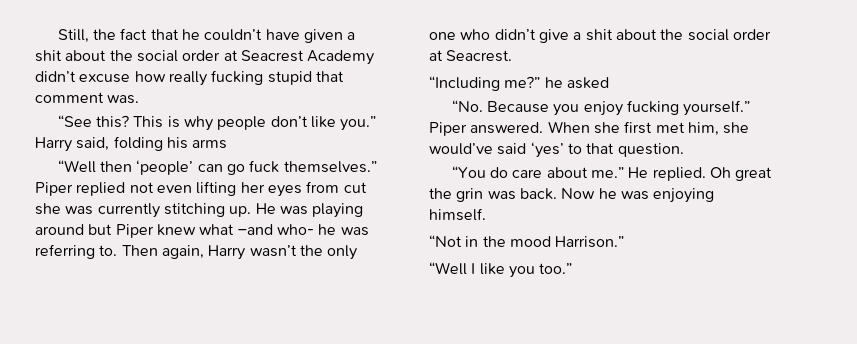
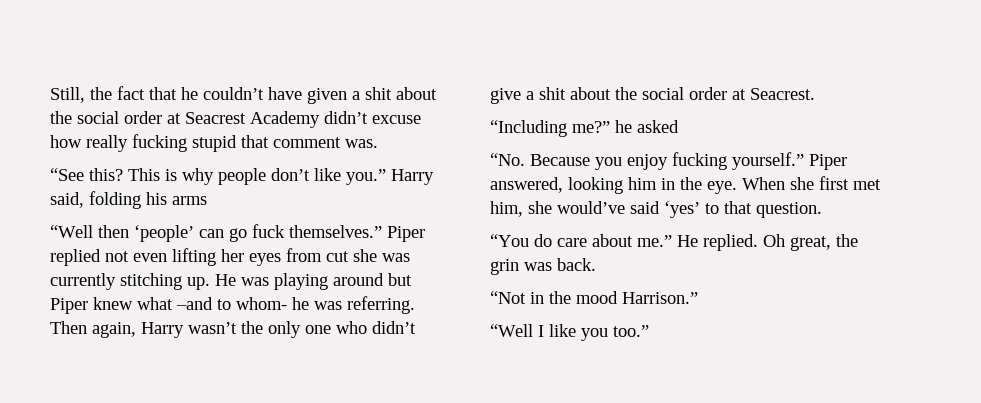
- He was playing around but Piper knew what –and who- he was referring to.
+ He was playing around but Piper knew what –and to whom- he was referring.
- Piper answered.
+ Piper answered, looking him in the eye.
- Oh great the grin was back. Now he was enjoying himself.
+ Oh great, the grin was back.

